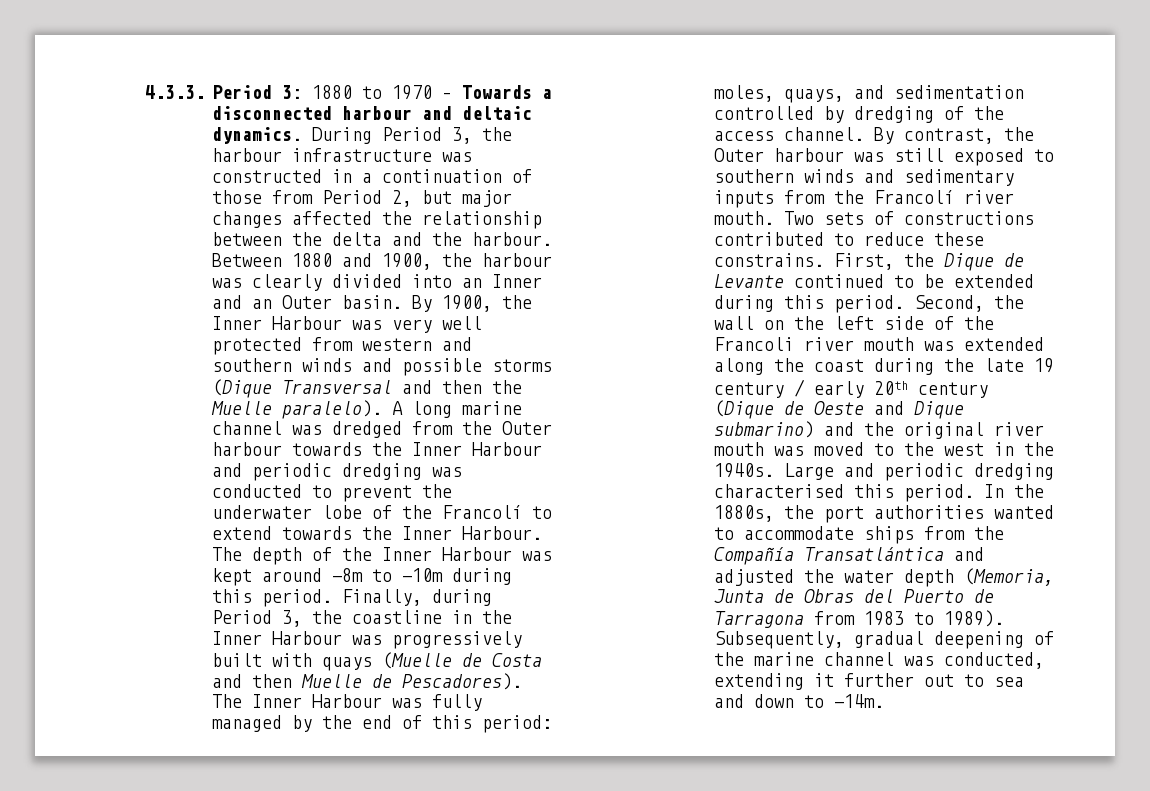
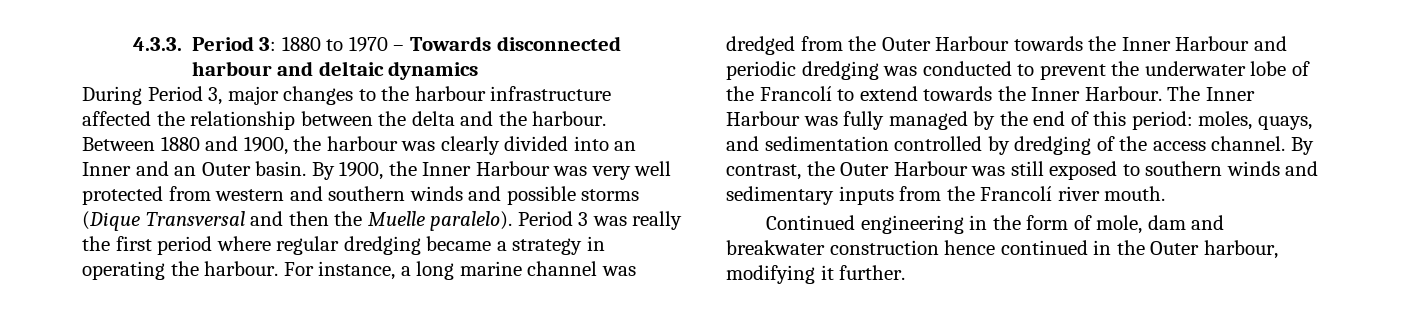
- 4.3.3. Period 3: 1880 to 1970 – Towards a disconnected harbour and deltaic dynamics. During Period 3, the harbour infrastructure was constructed in a continuation of those from Period 2, but major changes affected the relationship between the delta and the harbour.
+ 4.3.3. Period 3: 1880 to 1970 – Towards disconnected harbour and deltaic dynamics
+ During Period 3, major changes to the harbour infrastructure affected the relationship between the delta and the harbour.
- A long marine channel was dredged from the Outer harbour towards the Inner Harbour and periodic dredging was conducted to prevent the underwater lobe of the Francolí to extend towards the Inner Harbour.
+ Period 3 was really the first period where regular dredging became a strategy in operating the harbour. For instance, a long marine channel was dredged from the Outer Harbour towards the Inner Harbour and periodic dredging was conducted to prevent the underwater lobe of the Francolí to extend towards the Inner Harbour.
- The depth of the Inner Harbour was kept around -8m to -10m during this period. Finally, during Period 3, the coastline in the Inner Harbour was progressively built with quays (Muelle de Costa and then Muelle de Pescadores). The Inner Harbour was fully managed by the end of this period: moles, quays, and sedimentation controlled by dredging of the access channel.
+ The Inner Harbour was fully managed by the end of this period: moles, quays, and sedimentation controlled by dredging of the access channel.
- By contrast, the Outer harbour was still exposed to southern winds and sedimentary inputs from the Francolí river mouth. Two sets of constructions contributed to reduce these constrains. First, the Dique de Levante continued to be extended during this period. Second, the wall on the left side of the Francoli river mouth was extended along the coast during the late 19 century / early 20th century (Dique de Oeste and Dique submarino) and the original river mouth was moved to the west in the 1940s. Large and periodic dredging characterised this period. In the 1880s, the port authorities wanted to accommodate ships from the Compañía Transatlántica and adjusted the water depth (Memoria, Junta de Obras del Puerto de Tarragona from 1983 to 1989). Subsequently, gradual deepening of the marine channel was conducted, extending it further out to sea and down to -14m.
+ By contrast, the Outer Harbour was still exposed to southern winds and sedimentary inputs from the Francolí river mouth.
+ Continued engineering in the form of mole, dam and breakwater construction hence continued in the Outer harbour, modifying it further.

